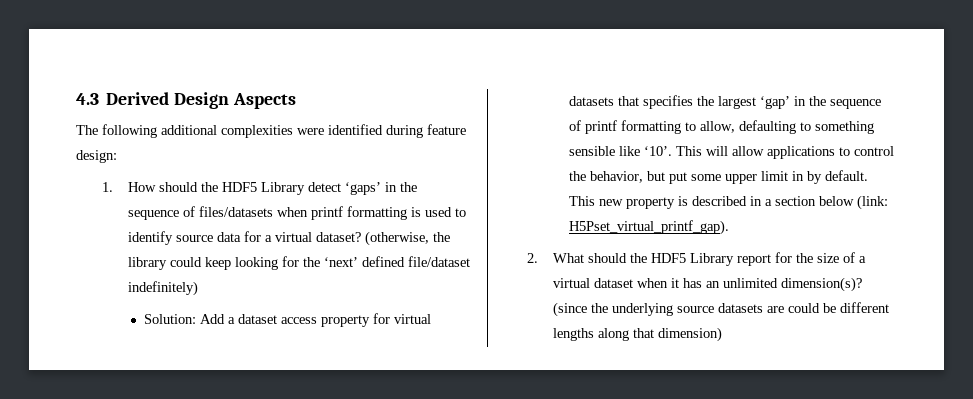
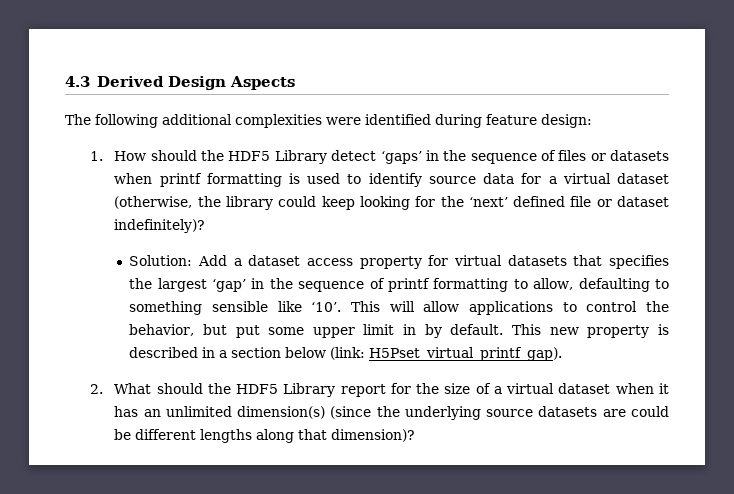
- 1. How should the HDF5 Library detect ‘gaps’ in the sequence of files/datasets when printf formatting is used to identify source data for a virtual dataset? (otherwise, the library could keep looking for the ‘next’ defined file/dataset indefinitely)
+ 1. How should the HDF5 Library detect ‘gaps’ in the sequence of files or datasets when printf formatting is used to identify source data for a virtual dataset (otherwise, the library could keep looking for the ‘next’ defined file or dataset indefinitely)?
- 2. What should the HDF5 Library report for the size of a virtual dataset when it has an unlimited dimension(s)? (since the underlying source datasets are could be different lengths along that dimension)
+ 2. What should the HDF5 Library report for the size of a virtual dataset when it has an unlimited dimension(s) (since the underlying source datasets are could be different lengths along that dimension)?

